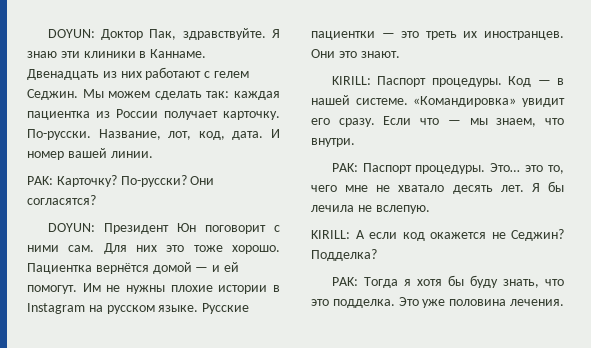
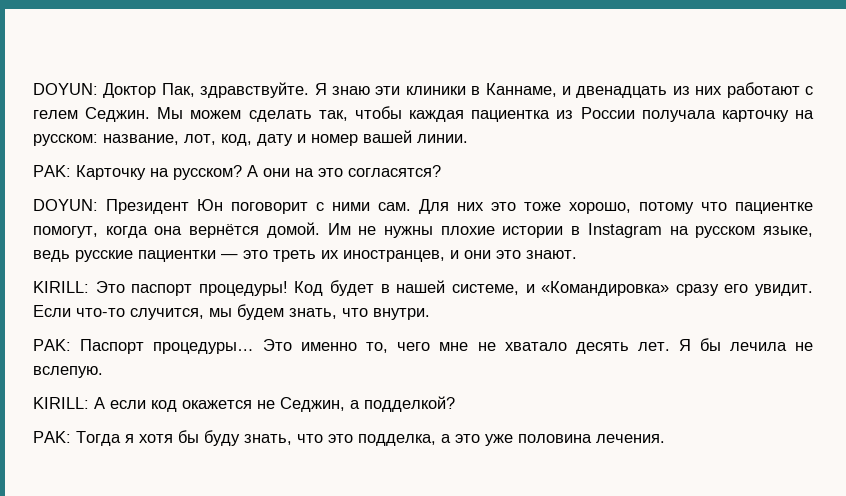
- Я знаю эти клиники в Каннаме. Двенадцать из них работают с гелем Седжин.
+ Я знаю эти клиники в Каннаме, и двенадцать из них работают с гелем Седжин.
- Мы можем сделать так: каждая пациентка из России получает карточку. По-русски. Название, лот, код, дата. И номер вашей линии.
- PAK: Карточку? По-русски? Они согласятся?
+ Мы можем сделать так, чтобы каждая пациентка из России получала карточку на русском: название, лот, код, дату и номер вашей линии.
+ PAK: Карточку на русском? А они на это согласятся?
- Для них это тоже хорошо. Пациентка вернётся домой — и ей помогут.
+ Для них это тоже хорошо, потому что пациентке помогут, когда она вернётся домой.
- Им не нужны плохие истории в Instagram на русском языке. Русские пациентки — это треть их иностранцев. Они это знают.
+ Им не нужны плохие истории в Instagram на русском языке, ведь русские пациентки — это треть их иностранцев, и они это знают.
- KIRILL: Паспорт процедуры. Код — в нашей системе. «Командировка» увидит его сразу. Если что — мы знаем, что внутри.
+ KIRILL: Это паспорт процедуры! Код будет в нашей системе, и «Командировка» сразу его увидит. Если что-то случится, мы будем знать, что внутри.
- PAK: Паспорт процедуры. Это… это то, чего мне не хватало десять лет.
+ PAK: Паспорт процедуры… Это именно то, чего мне не хватало десять лет.
- KIRILL: А если код окажется не Седжин? Подделка?
+ KIRILL: А если код окажется не Седжин, а подделкой?
- PAK: Тогда я хотя бы буду знать, что это подделка. Это уже половина лечения.
+ PAK: Тогда я хотя бы буду знать, что это подделка, а это уже половина лечения.

